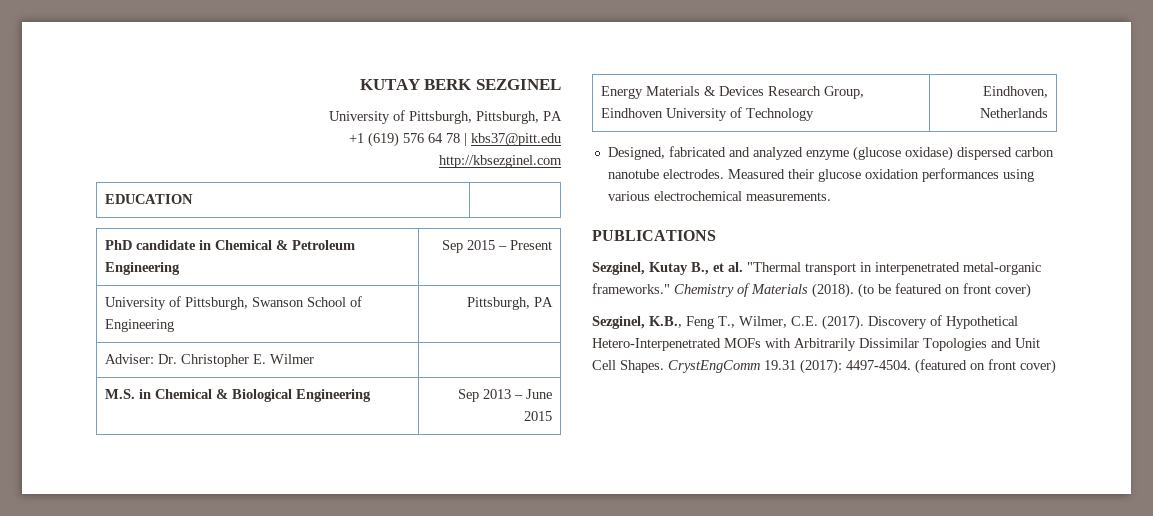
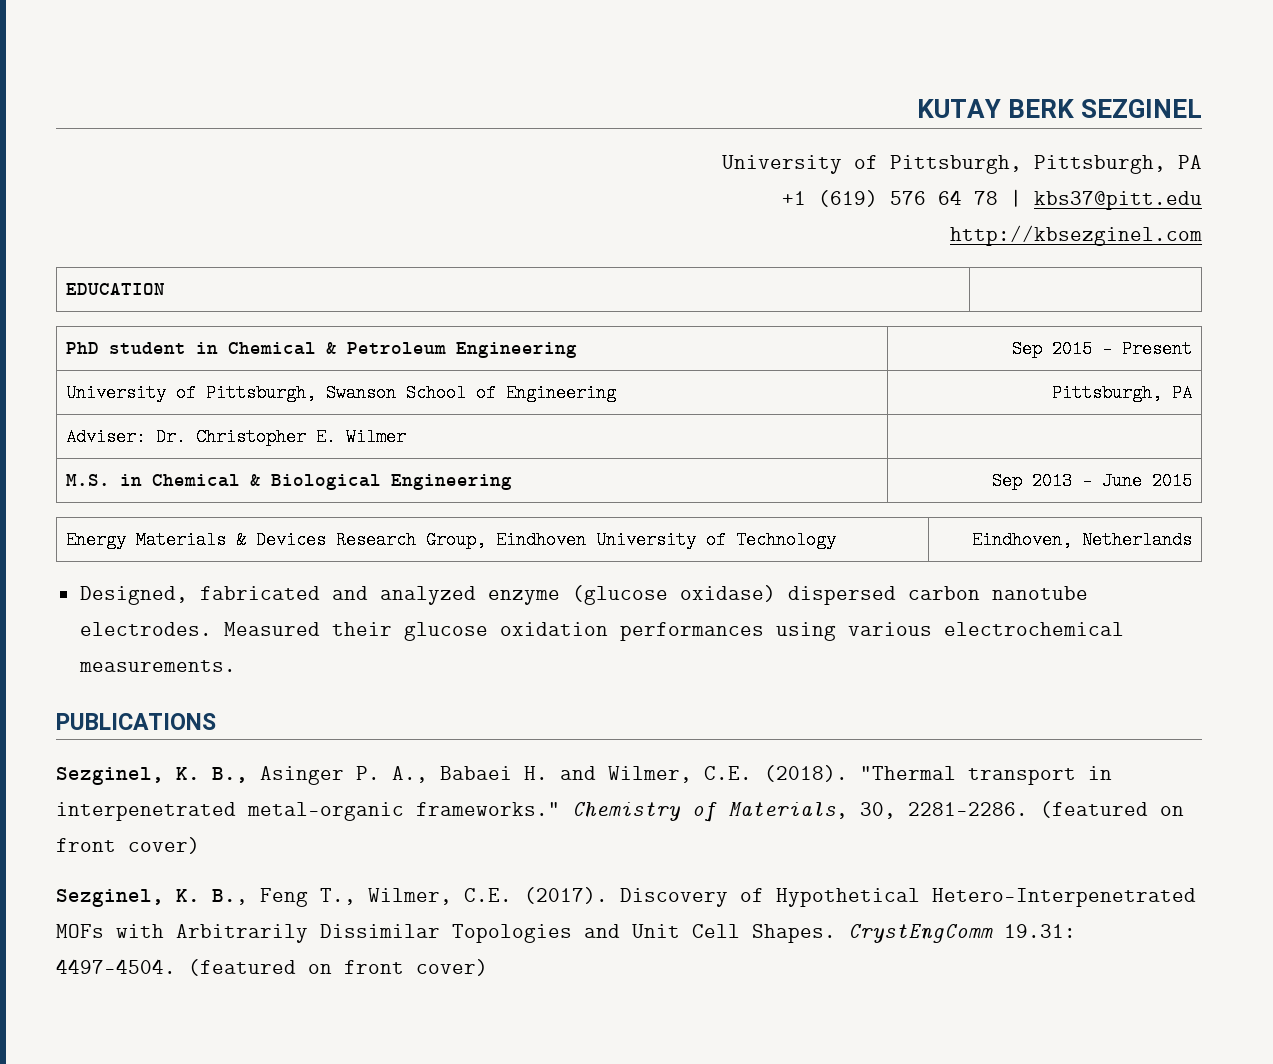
- PhD candidate in Chemical & Petroleum Engineering | Sep 2015 – Present
+ PhD student in Chemical & Petroleum Engineering | Sep 2015 – Present
- Sezginel, Kutay B., et al. "Thermal transport in interpenetrated metal-organic frameworks."
+ Sezginel, K. B., Asinger P. A., Babaei H. and Wilmer, C.E. (2018). "Thermal transport in interpenetrated metal-organic frameworks."
- Chemistry of Materials (2018). (to be featured on front cover)
+ Chemistry of Materials, 30, 2281–2286. (featured on front cover)
- Sezginel, K.B., Feng T., Wilmer, C.E. (2017).
+ Sezginel, K. B., Feng T., Wilmer, C.E. (2017).
- CrystEngComm 19.31 (2017): 4497-4504.
+ CrystEngComm 19.31: 4497-4504.

